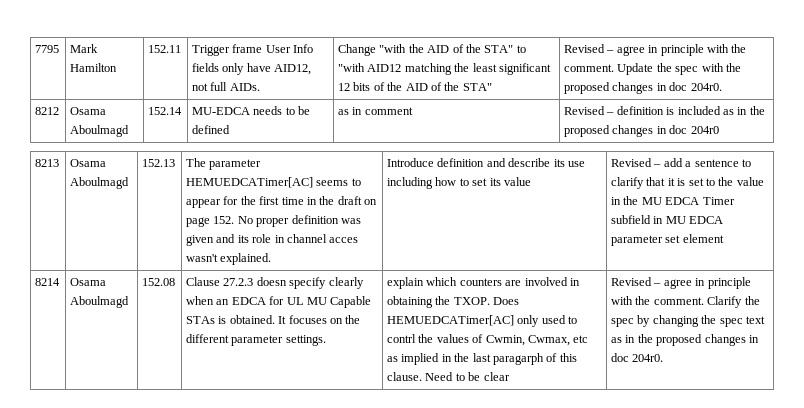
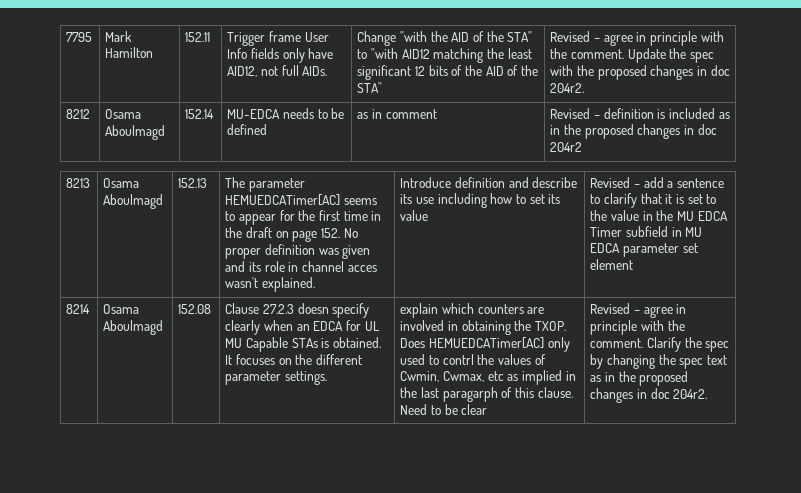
- Update the spec with the proposed changes in doc 204r0.
+ Update the spec with the proposed changes in doc 204r2.
- 8212 | Osama Aboulmagd | 152.14 | MU-EDCA needs to be defined | as in comment | Revised – definition is included as in the proposed changes in doc 204r0
+ 8212 | Osama Aboulmagd | 152.14 | MU-EDCA needs to be defined | as in comment | Revised – definition is included as in the proposed changes in doc 204r2
- Clarify the spec by changing the spec text as in the proposed changes in doc 204r0.
+ Clarify the spec by changing the spec text as in the proposed changes in doc 204r2.

